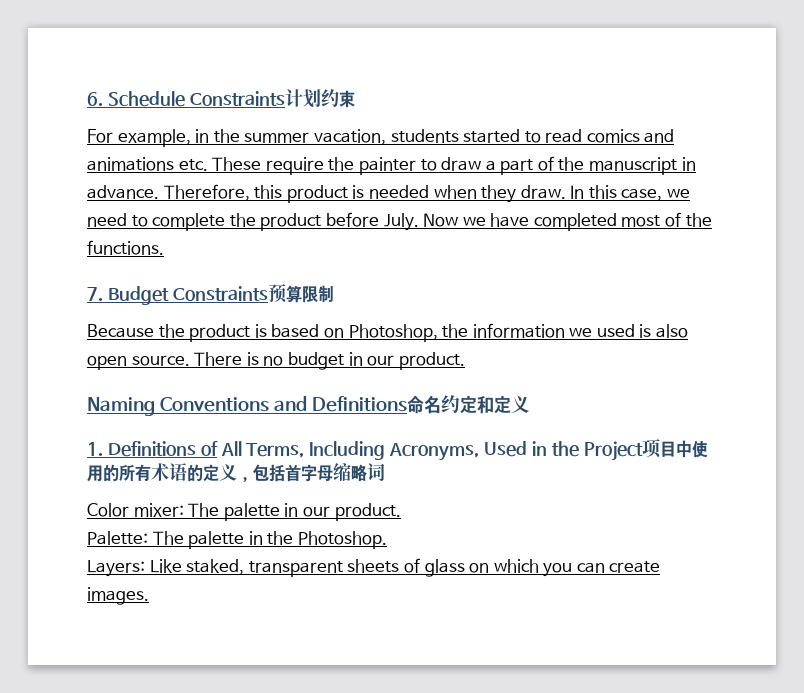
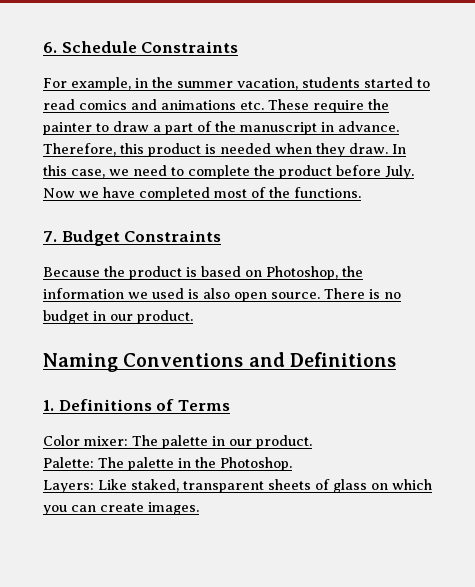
- 6. Schedule Constraints计划约束
+ 6. Schedule Constraints
- 7. Budget Constraints预算限制
+ 7. Budget Constraints
- Naming Conventions and Definitions命名约定和定义
+ Naming Conventions and Definitions
- 1. Definitions of All Terms, Including Acronyms, Used in the Project项目中使用的所有术语的定义，包括首字母缩略词
+ 1. Definitions of Terms

